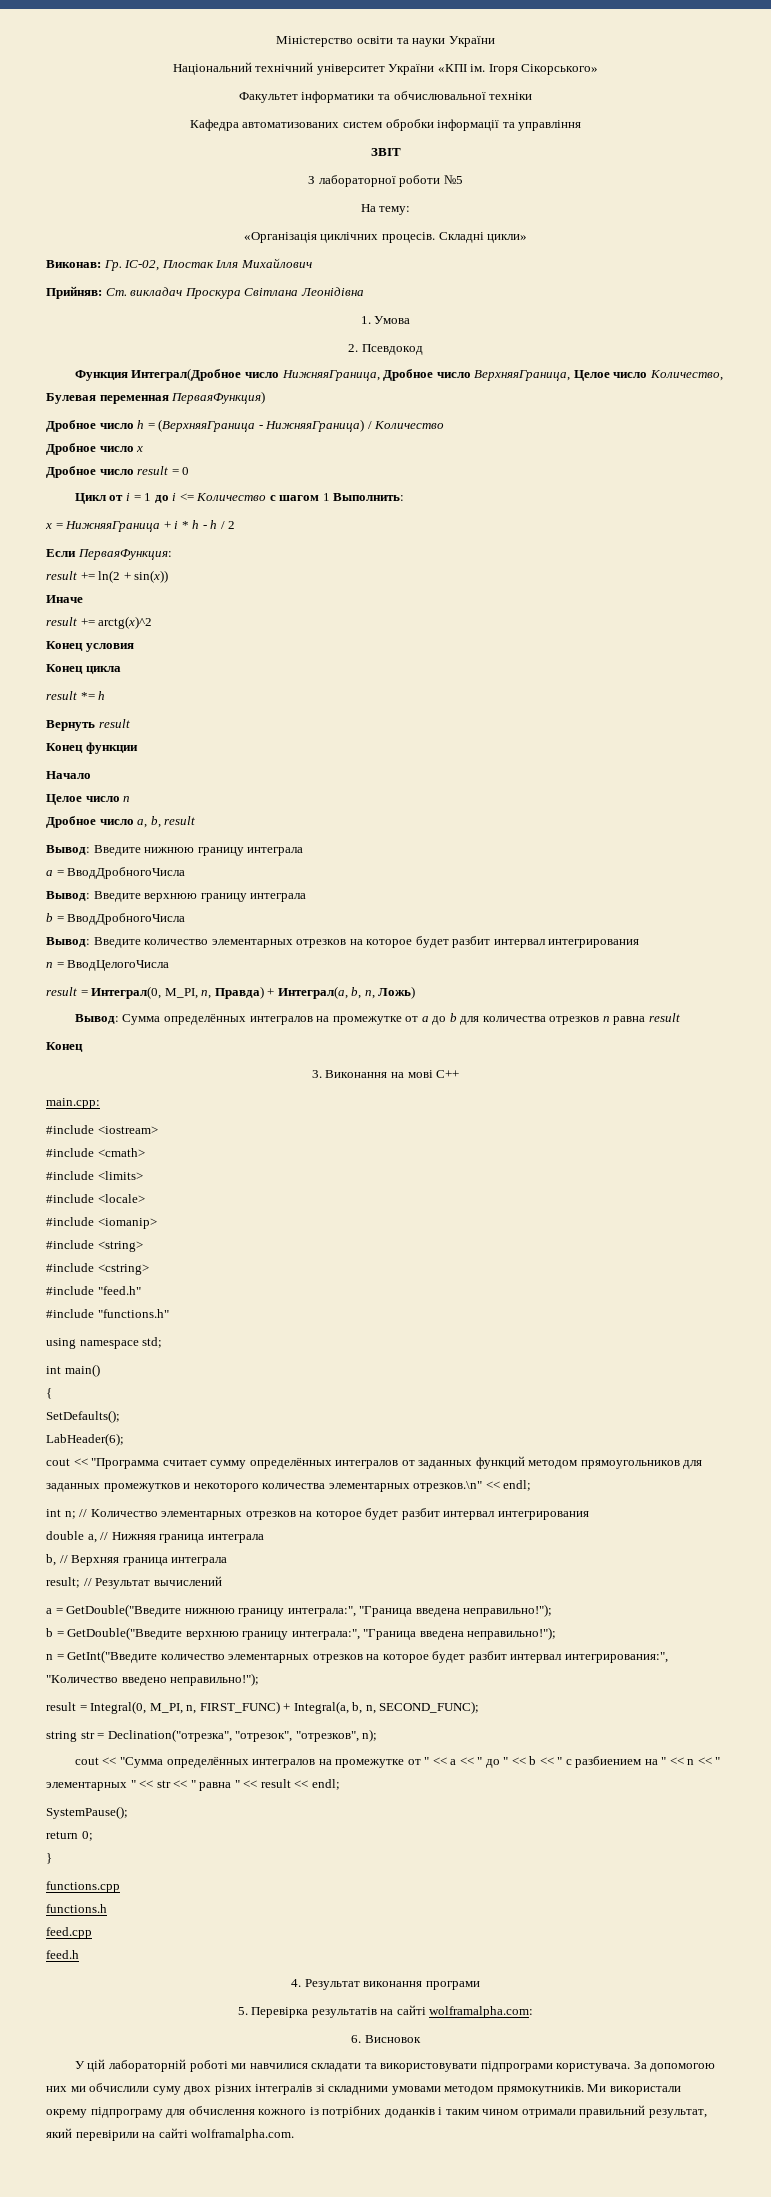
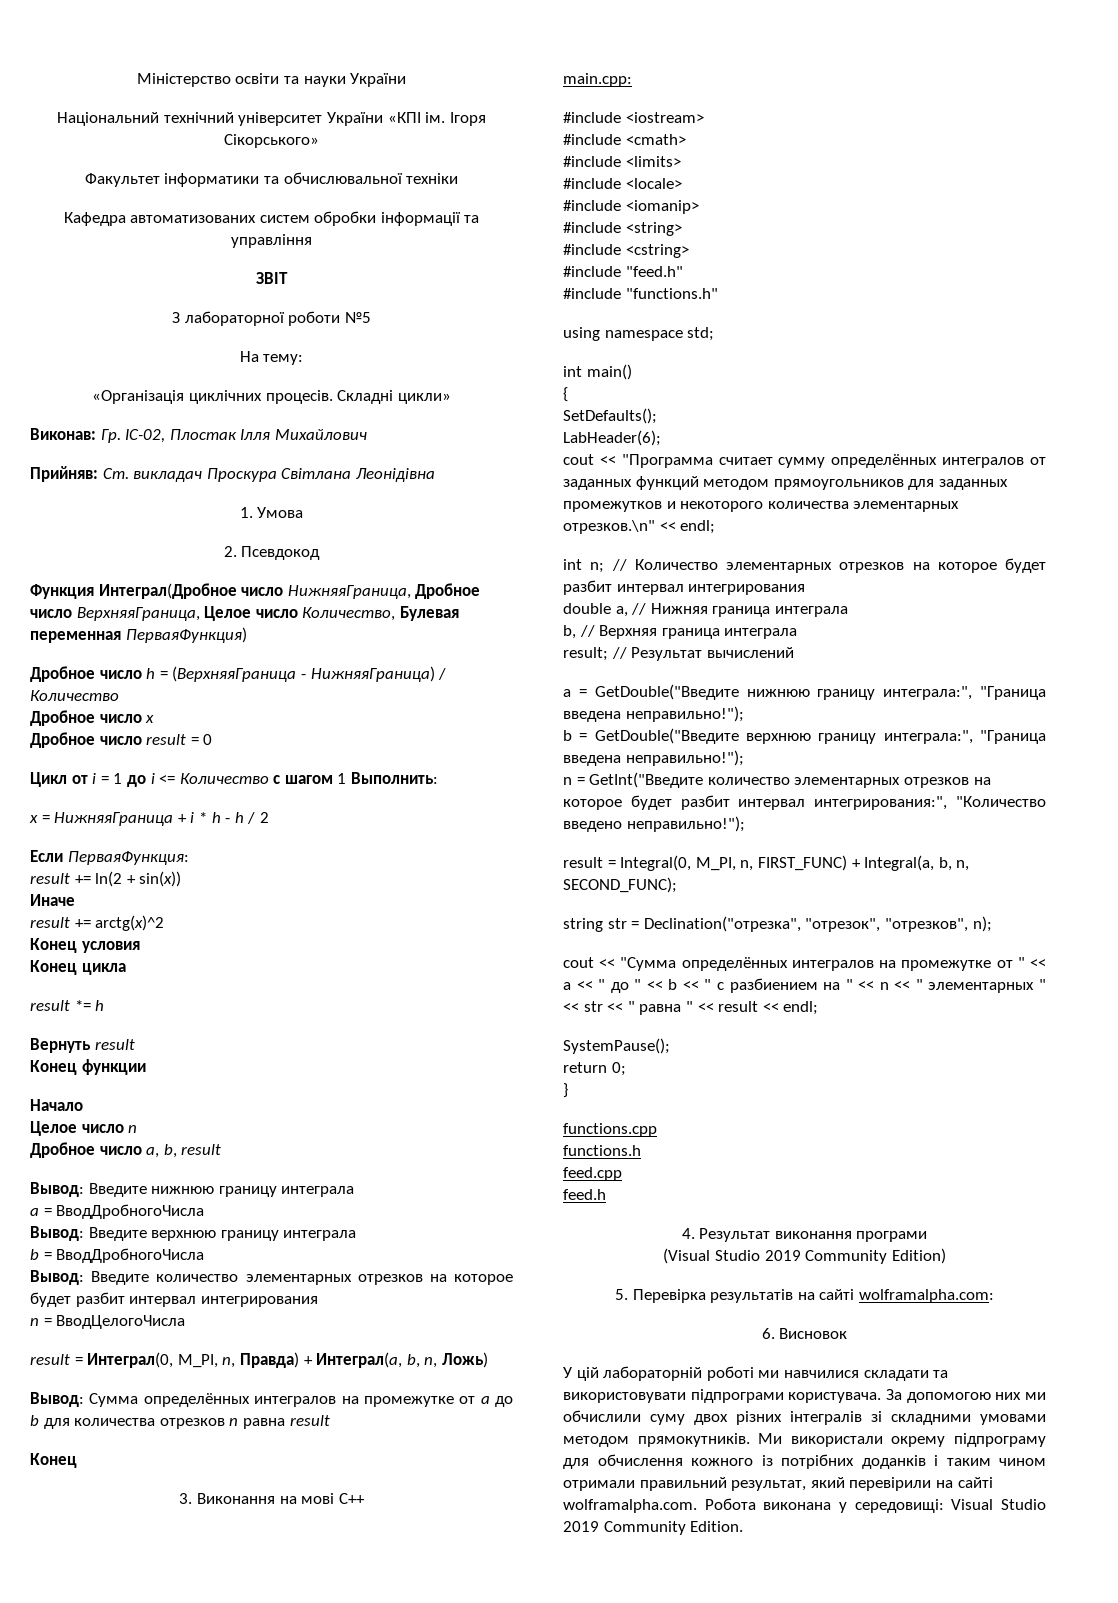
+ (Visual Studio 2019 Community Edition)
- Ми використали окрему підпрограму для обчислення кожного із потрібних доданків і таким чином отримали правильний результат, який перевірили на сайті wolframalpha.com.
+ Ми використали окрему підпрограму для обчислення кожного із потрібних доданків і таким чином отримали правильний результат, який перевірили на сайті wolframalpha.com. Робота виконана у середовищі: Visual Studio 2019 Community Edition.

